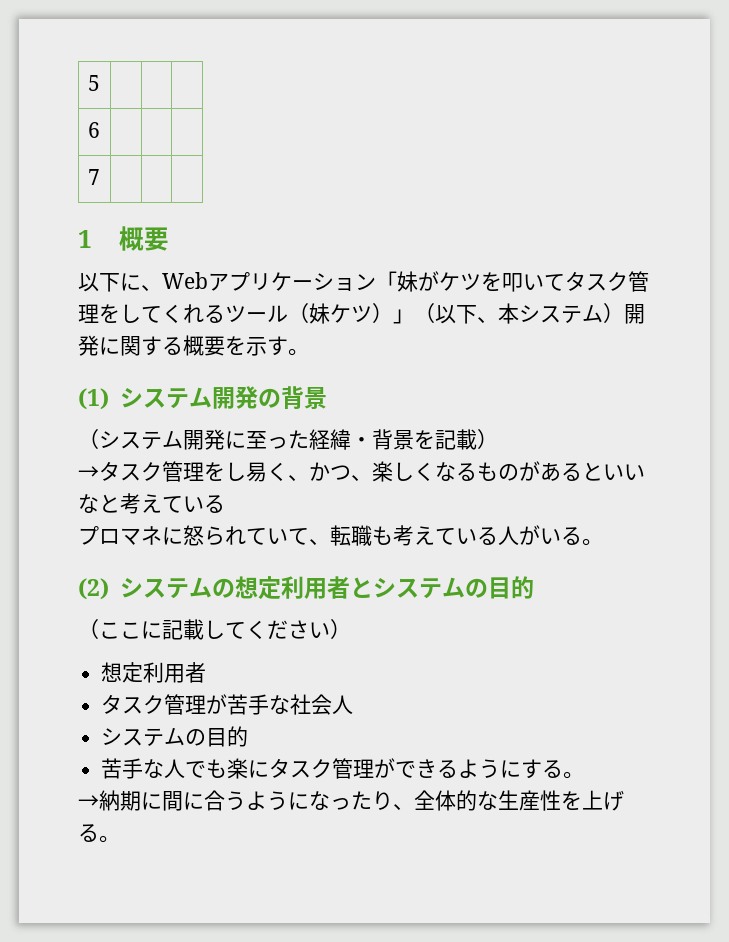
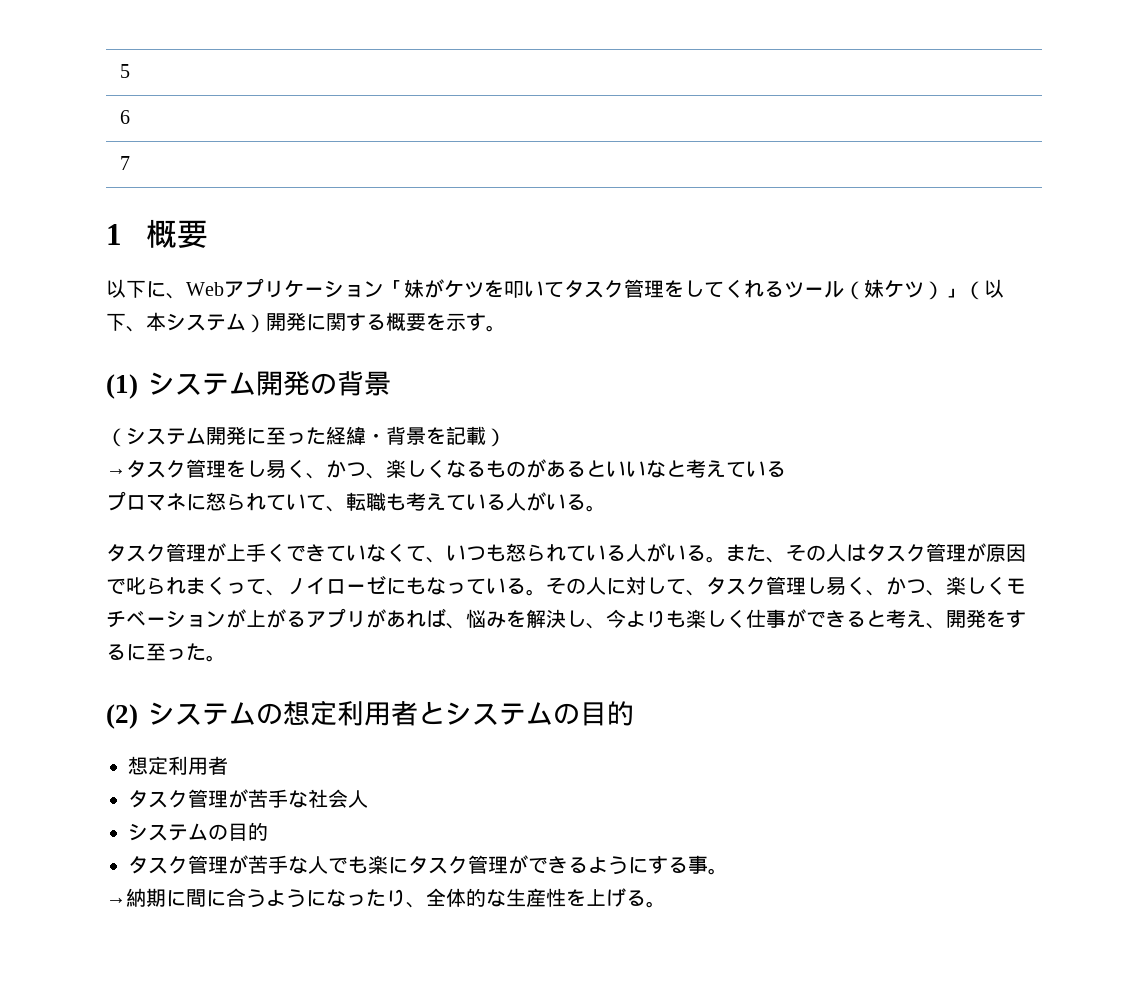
+ タスク管理が上手くできていなくて、いつも怒られている人がいる。また、その人はタスク管理が原因で叱られまくって、ノイローゼにもなっている。その人に対して、タスク管理し易く、かつ、楽しくモチベーションが上がるアプリがあれば、悩みを解決し、今よりも楽しく仕事ができると考え、開発をするに至った。
- （ここに記載してください）
- 苦手な人でも楽にタスク管理ができるようにする。
+ タスク管理が苦手な人でも楽にタスク管理ができるようにする事。

